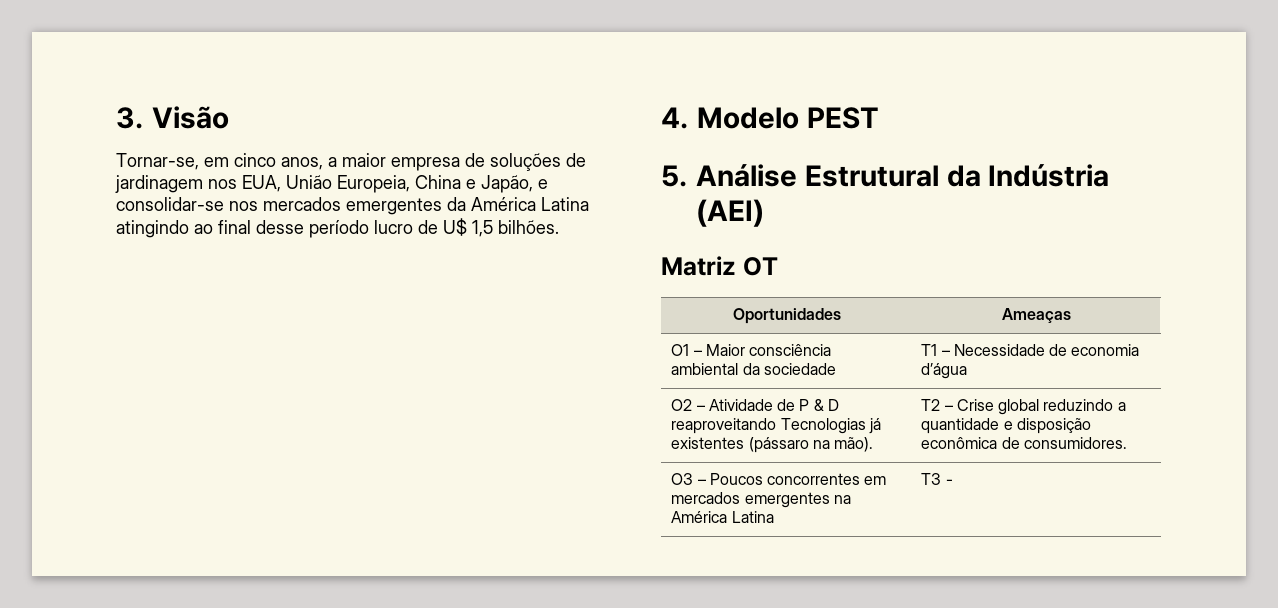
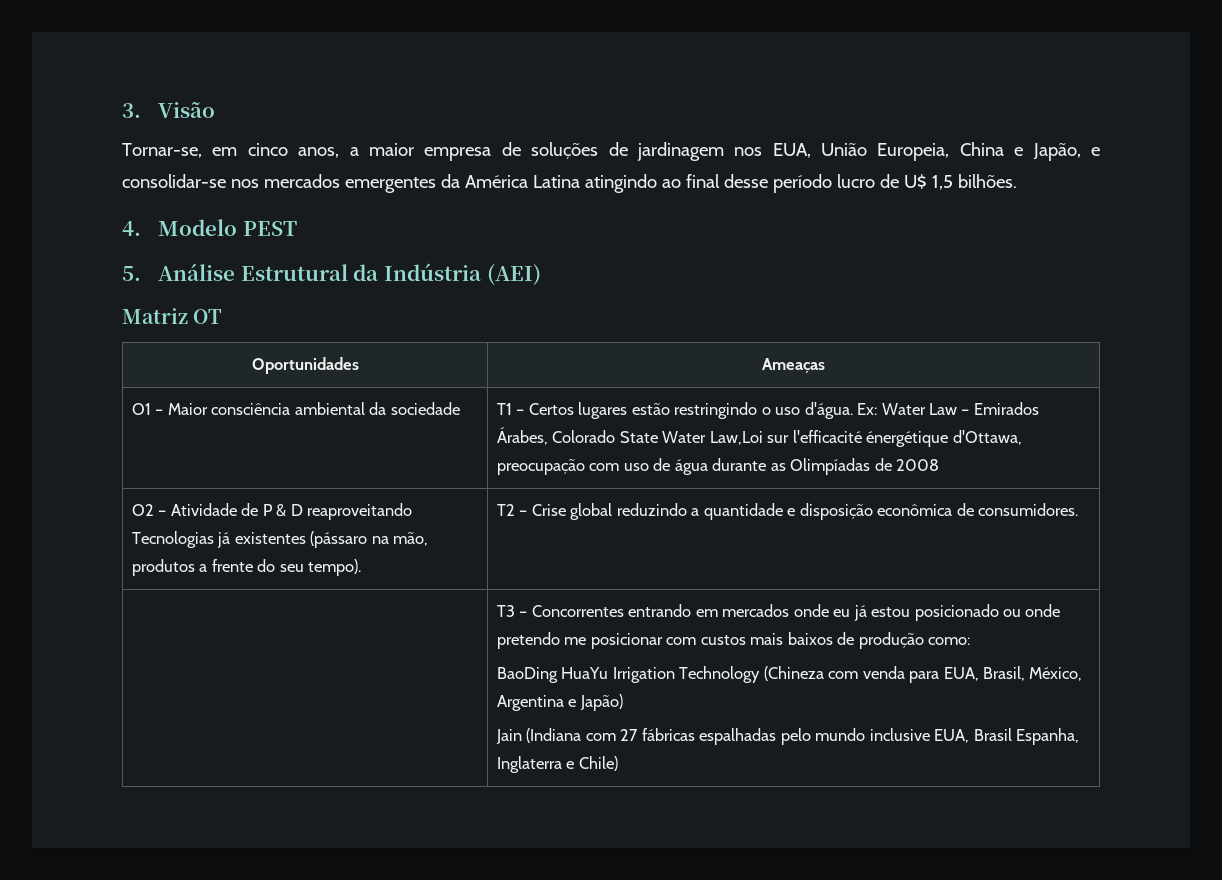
- O1 – Maior consciência ambiental da sociedade | T1 – Necessidade de economia d’água
+ O1 – Maior consciência ambiental da sociedade | T1 – Certos lugares estão restringindo o uso d'água. Ex: Water Law – Emirados Árabes, Colorado State Water Law,Loi sur l'efficacité énergétique d'Ottawa, preocupação com uso de água durante as Olimpíadas de 2008
- O2 – Atividade de P & D reaproveitando Tecnologias já existentes (pássaro na mão). | T2 – Crise global reduzindo a quantidade e disposição econômica de consumidores.
+ O2 – Atividade de P & D reaproveitando Tecnologias já existentes (pássaro na mão, produtos a frente do seu tempo). | T2 – Crise global reduzindo a quantidade e disposição econômica de consumidores.
- O3 – Poucos concorrentes em mercados emergentes na América Latina | T3 -
+ T3 – Concorrentes entrando em mercados onde eu já estou posicionado ou onde pretendo me posicionar com custos mais baixos de produção como:
+ BaoDing HuaYu Irrigation Technology (Chineza com venda para EUA, Brasil, México, Argentina e Japão)
+ Jain (Indiana com 27 fábricas espalhadas pelo mundo inclusive EUA, Brasil Espanha, Inglaterra e Chile)

